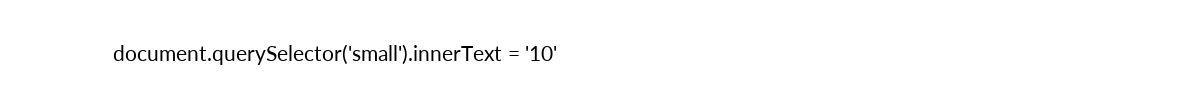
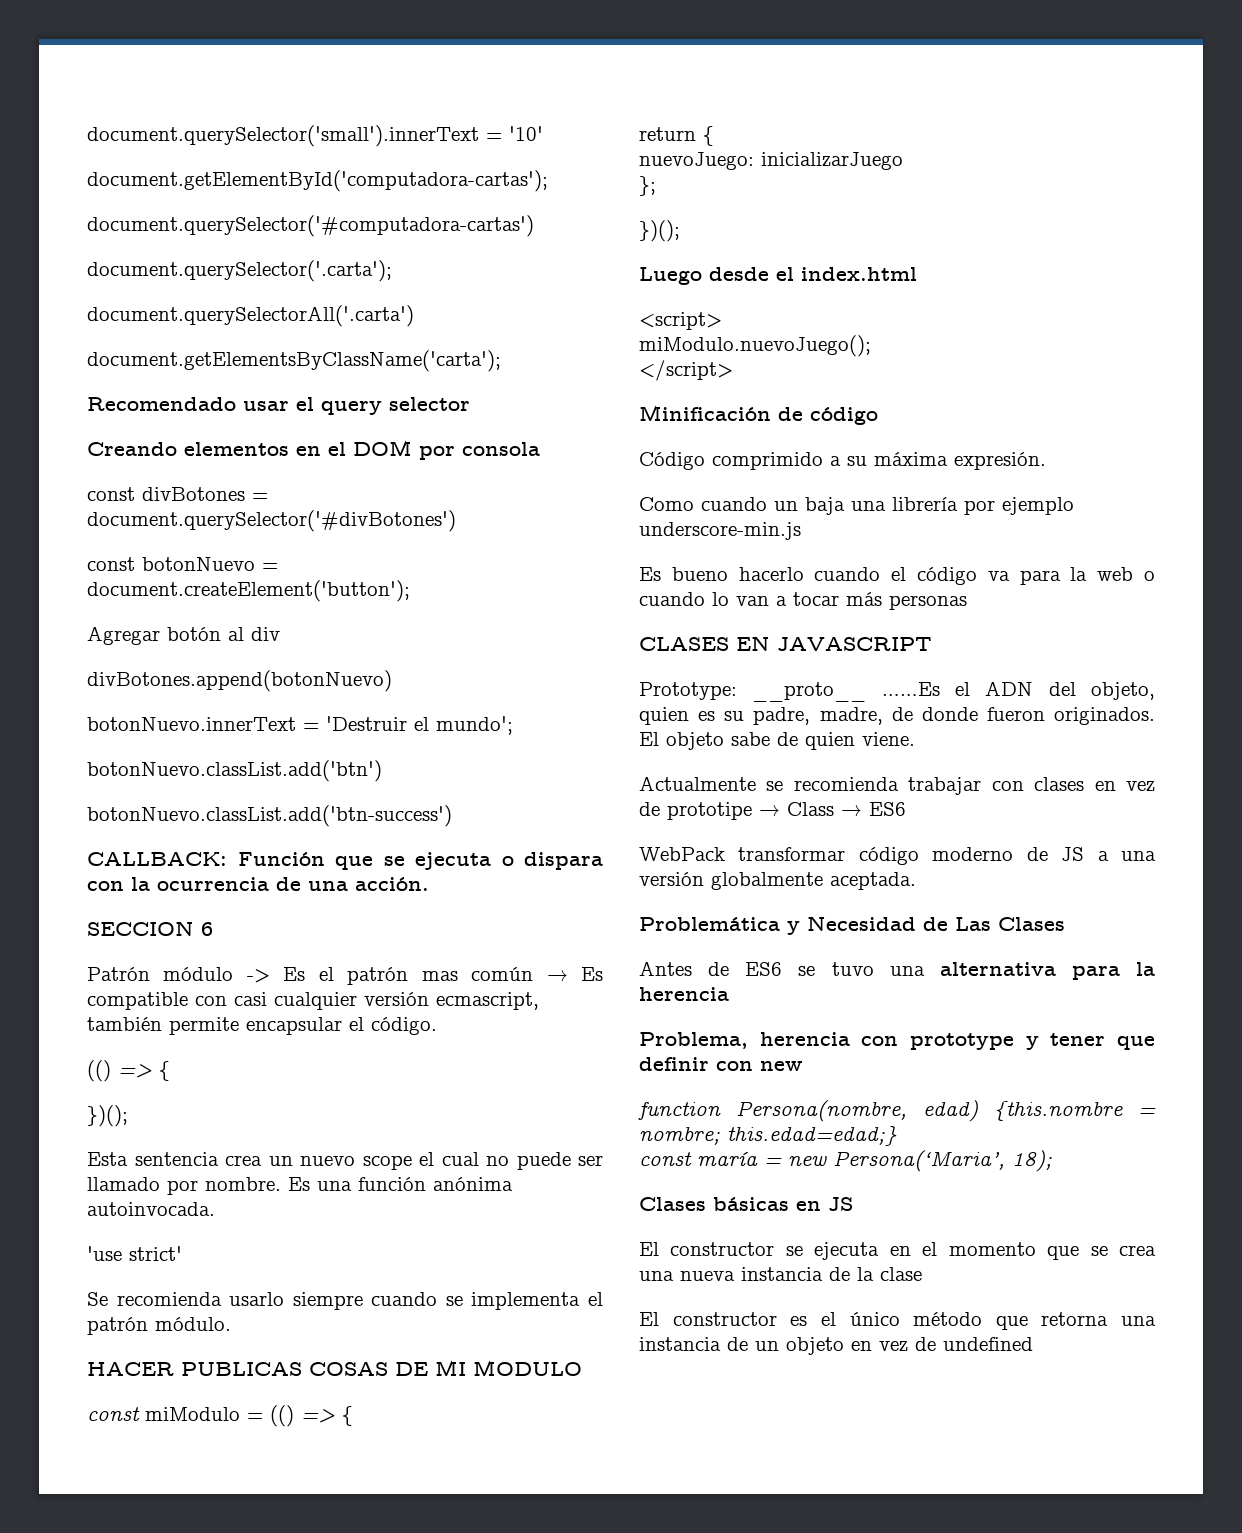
+ document.getElementById('computadora-cartas');
+ document.querySelector('#computadora-cartas')
+ document.querySelector('.carta');
+ document.querySelectorAll('.carta')
+ document.getElementsByClassName('carta');
+ Recomendado usar el query selector
+ Creando elementos en el DOM por consola
+ const divBotones = document.querySelector('#divBotones')
+ const botonNuevo = document.createElement('button');
+ Agregar botón al div
+ divBotones.append(botonNuevo)
+ botonNuevo.innerText = 'Destruir el mundo';
+ botonNuevo.classList.add('btn')
+ botonNuevo.classList.add('btn-success')
+ CALLBACK: Función que se ejecuta o dispara con la ocurrencia de una acción.
+ SECCION 6
+ Patrón módulo -> Es el patrón mas común → Es compatible con casi cualquier versión ecmascript, también permite encapsular el código.
+ (() => {
+ })();
+ Esta sentencia crea un nuevo scope el cual no puede ser llamado por nombre. Es una función anónima autoinvocada.
+ 'use strict'
+ Se recomienda usarlo siempre cuando se implementa el patrón módulo.
+ HACER PUBLICAS COSAS DE MI MODULO
+ const miModulo = (() => {
+ return {
+ nuevoJuego: inicializarJuego
+ };
+ })();
+ Luego desde el index.html
+ <script>
+ miModulo.nuevoJuego();
+ </script>
+ Minificación de código
+ Código comprimido a su máxima expresión.
+ Como cuando un baja una librería por ejemplo underscore-min.js
+ Es bueno hacerlo cuando el código va para la web o cuando lo van a tocar más personas
+ CLASES EN JAVASCRIPT
+ Prototype: __proto__ ……Es el ADN del objeto, quien es su padre, madre, de donde fueron originados. El objeto sabe de quien viene.
+ Actualmente se recomienda trabajar con clases en vez de prototipe → Class → ES6
+ WebPack transformar código moderno de JS a una versión globalmente aceptada.
+ Problemática y Necesidad de Las Clases
+ Antes de ES6 se tuvo una alternativa para la herencia
+ Problema, herencia con prototype y tener que definir con new
+ function Persona(nombre, edad) {this.nombre = nombre; this.edad=edad;}
+ const maría = new Persona(‘Maria’, 18);
+ Clases básicas en JS
+ El constructor se ejecuta en el momento que se crea una nueva instancia de la clase
+ El constructor es el único método que retorna una instancia de un objeto en vez de undefined

